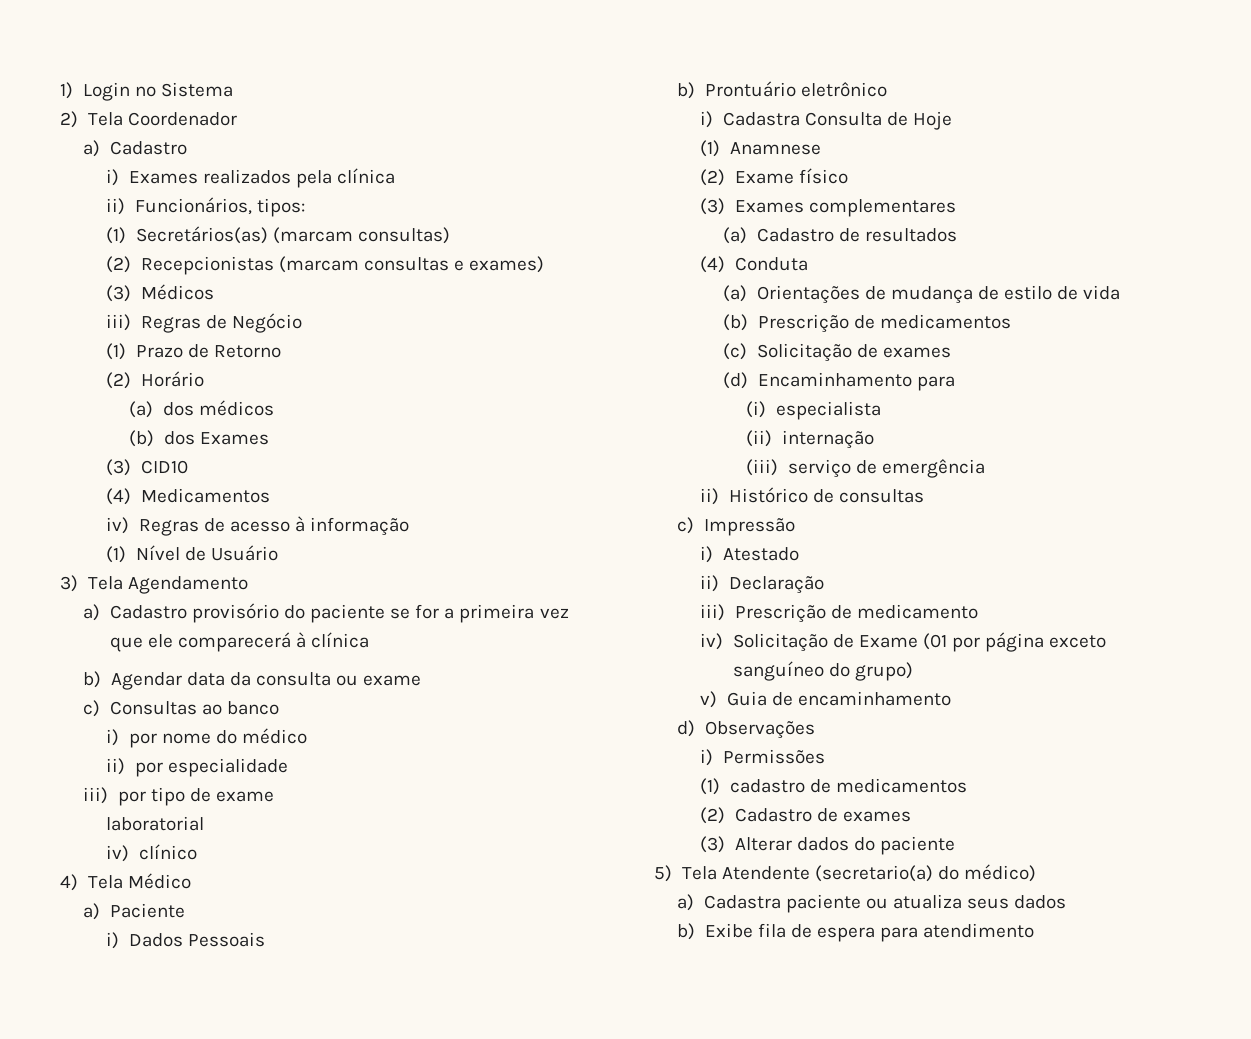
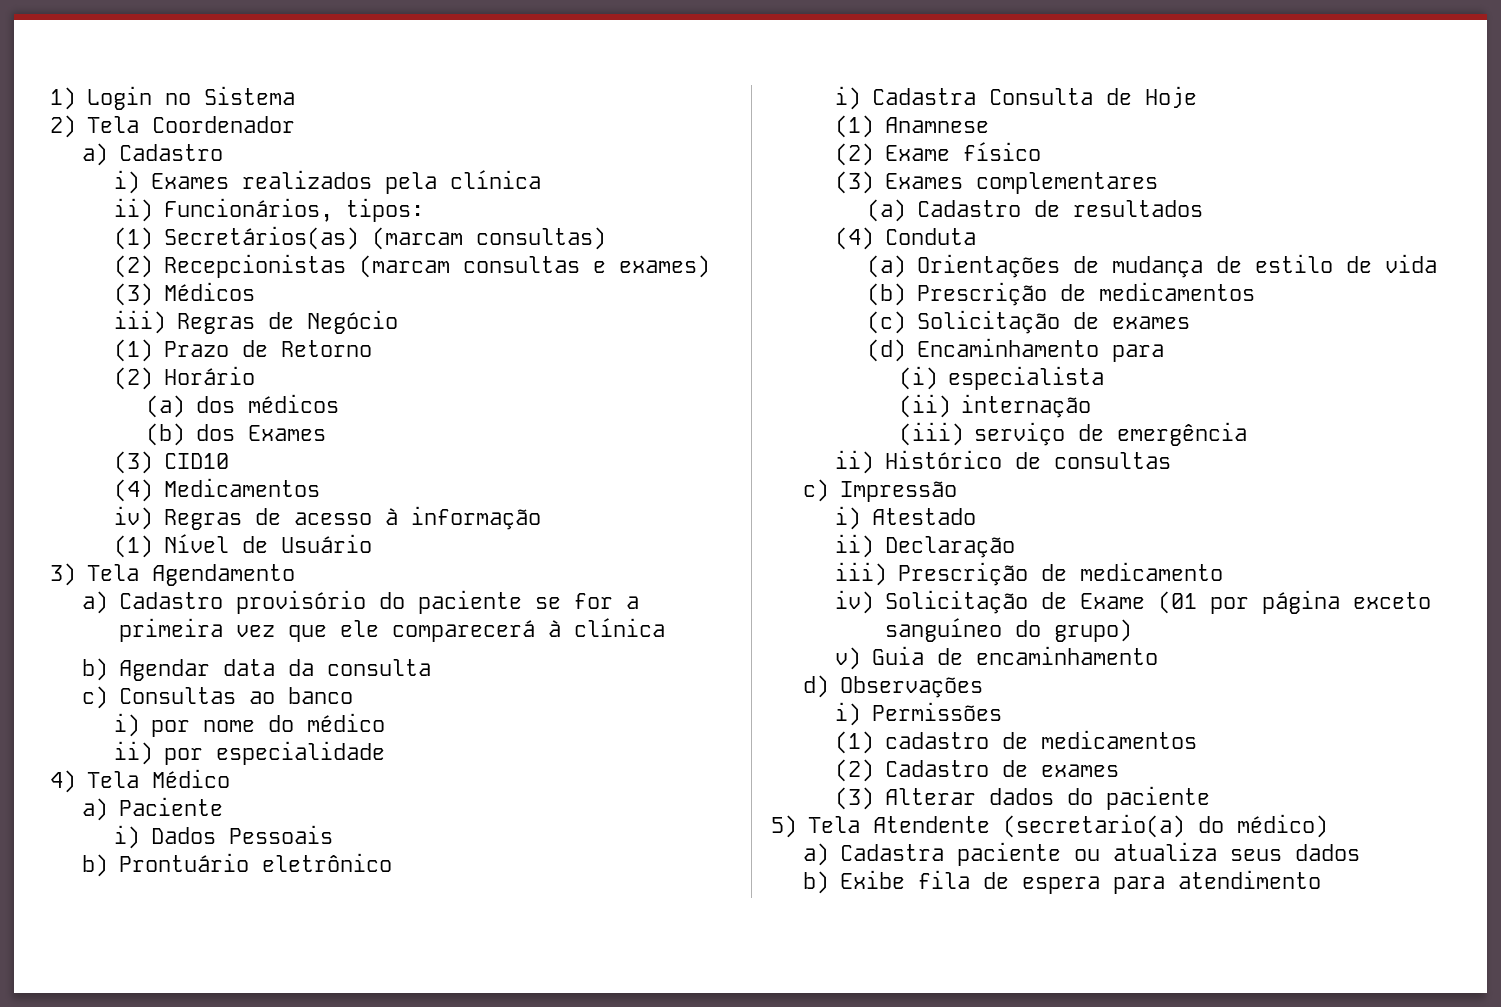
- b) Agendar data da consulta ou exame
+ b) Agendar data da consulta
- iii) por tipo de exame
- laboratorial
- iv) clínico

